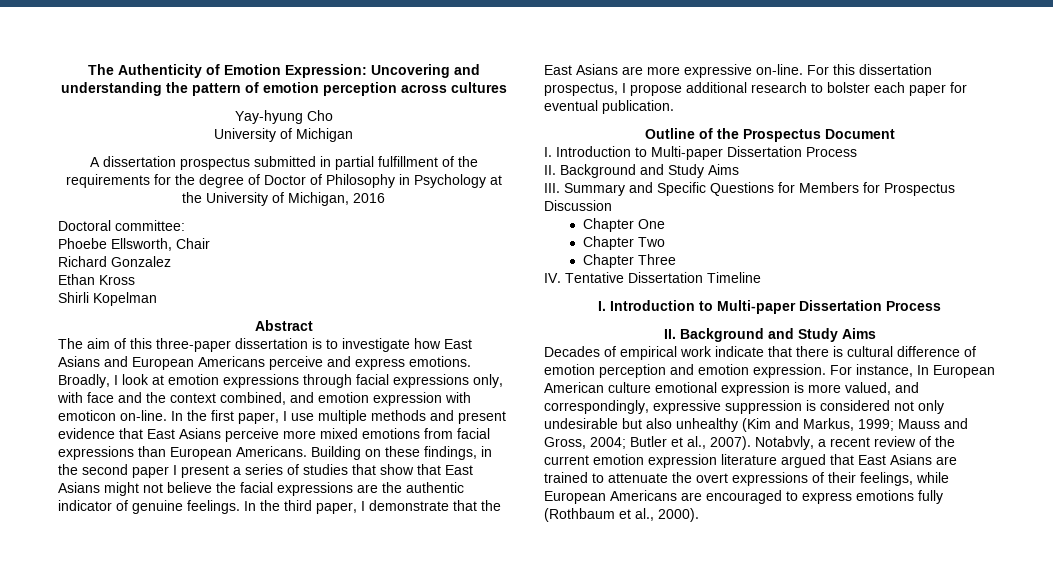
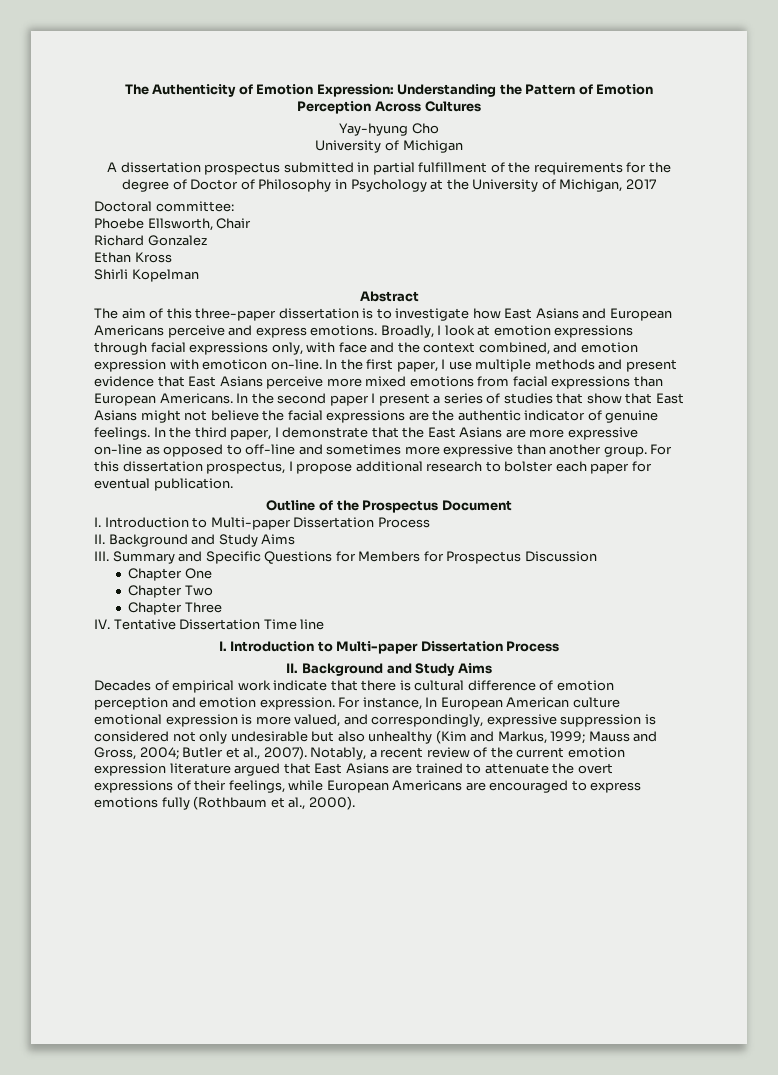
- The Authenticity of Emotion Expression: Uncovering and understanding the pattern of emotion perception across cultures
+ The Authenticity of Emotion Expression: Understanding the Pattern of Emotion Perception Across Cultures
- A dissertation prospectus submitted in partial fulfillment of the requirements for the degree of Doctor of Philosophy in Psychology at the University of Michigan, 2016
+ A dissertation prospectus submitted in partial fulfillment of the requirements for the degree of Doctor of Philosophy in Psychology at the University of Michigan, 2017
- Building on these findings, in the second paper I present a series of studies that show that East Asians might not believe the facial expressions are the authentic indicator of genuine feelings.
+ In the second paper I present a series of studies that show that East Asians might not believe the facial expressions are the authentic indicator of genuine feelings.
- In the third paper, I demonstrate that the East Asians are more expressive on-line.
+ In the third paper, I demonstrate that the East Asians are more expressive on-line as opposed to off-line and sometimes more expressive than another group.
- IV. Tentative Dissertation Timeline
+ IV. Tentative Dissertation Time line
- Notabvly, a recent review of the current emotion expression literature argued that East Asians are trained to attenuate the overt expressions of their feelings, while European Americans are encouraged to express emotions fully (Rothbaum et al., 2000).
+ Notably, a recent review of the current emotion expression literature argued that East Asians are trained to attenuate the overt expressions of their feelings, while European Americans are encouraged to express emotions fully (Rothbaum et al., 2000).

